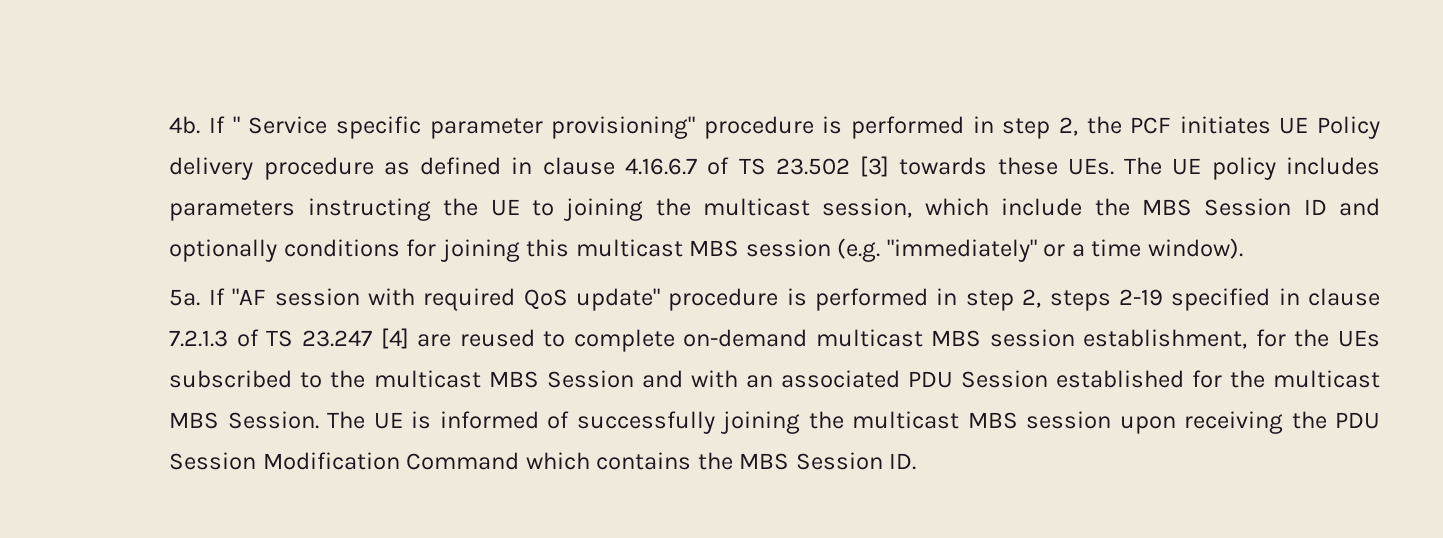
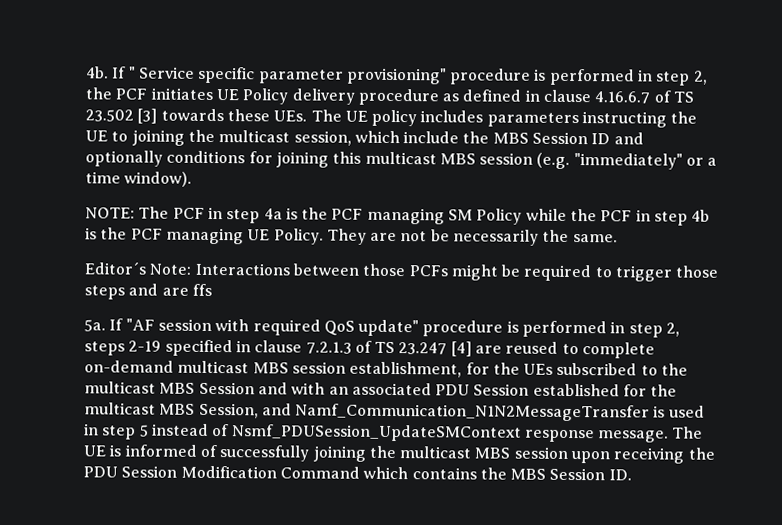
+ NOTE: The PCF in step 4a is the PCF managing SM Policy while the PCF in step 4b is the PCF managing UE Policy. They are not be necessarily the same.
+ Editor´s Note: Interactions between those PCFs might be required to trigger those steps and are ffs
- If "AF session with required QoS update" procedure is performed in step 2, steps 2-19 specified in clause 7.2.1.3 of TS 23.247 [4] are reused to complete on-demand multicast MBS session establishment, for the UEs subscribed to the multicast MBS Session and with an associated PDU Session established for the multicast MBS Session.
+ If "AF session with required QoS update" procedure is performed in step 2, steps 2-19 specified in clause 7.2.1.3 of TS 23.247 [4] are reused to complete on-demand multicast MBS session establishment, for the UEs subscribed to the multicast MBS Session and with an associated PDU Session established for the multicast MBS Session, and Namf_Communication_N1N2MessageTransfer is used in step 5 instead of Nsmf_PDUSession_UpdateSMContext response message.

